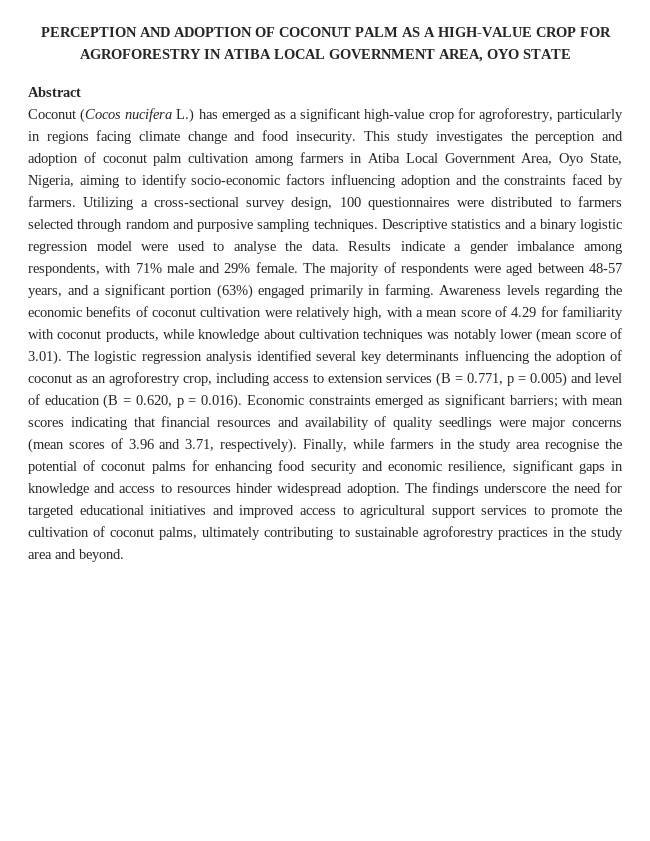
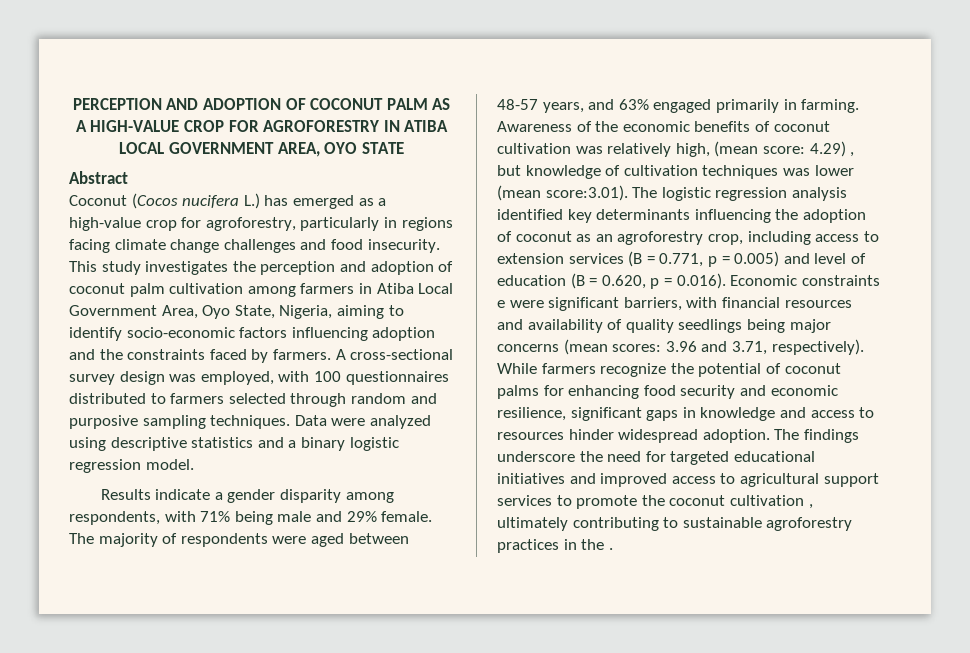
- Coconut (Cocos nucifera L.) has emerged as a significant high-value crop for agroforestry, particularly in regions facing climate change and food insecurity.
+ Coconut (Cocos nucifera L.) has emerged as a high-value crop for agroforestry, particularly in regions facing climate change challenges and food insecurity.
- Utilizing a cross-sectional survey design, 100 questionnaires were distributed to farmers selected through random and purposive sampling techniques.
+ A cross-sectional survey design was employed, with 100 questionnaires distributed to farmers selected through random and purposive sampling techniques.
- Descriptive statistics and a binary logistic regression model were used to analyse the data. Results indicate a gender imbalance among respondents, with 71% male and 29% female.
+ Data were analyzed using descriptive statistics and a binary logistic regression model.
+ Results indicate a gender disparity among respondents, with 71% being male and 29% female.
- The majority of respondents were aged between 48-57 years, and a significant portion (63%) engaged primarily in farming.
+ The majority of respondents were aged between 48-57 years, and 63% engaged primarily in farming.
- Awareness levels regarding the economic benefits of coconut cultivation were relatively high, with a mean score of 4.29 for familiarity with coconut products, while knowledge about cultivation techniques was notably lower (mean score of 3.01). The logistic regression analysis identified several key determinants influencing the adoption of coconut as an agroforestry crop, including access to extension services (B = 0.771, p = 0.005) and level of education (B = 0.620, p = 0.016). Economic constraints emerged as significant barriers; with mean scores indicating that financial resources and availability of quality seedlings were major concerns (mean scores of 3.96 and 3.71, respectively).
+ Awareness of the economic benefits of coconut cultivation was relatively high, (mean score: 4.29) , but knowledge of cultivation techniques was lower (mean score:3.01). The logistic regression analysis identified key determinants influencing the adoption of coconut as an agroforestry crop, including access to extension services (B = 0.771, p = 0.005) and level of education (B = 0.620, p = 0.016). Economic constraints e were significant barriers, with financial resources and availability of quality seedlings being major concerns (mean scores: 3.96 and 3.71, respectively).
- Finally, while farmers in the study area recognise the potential of coconut palms for enhancing food security and economic resilience, significant gaps in knowledge and access to resources hinder widespread adoption.
+ While farmers recognize the potential of coconut palms for enhancing food security and economic resilience, significant gaps in knowledge and access to resources hinder widespread adoption.
- The findings underscore the need for targeted educational initiatives and improved access to agricultural support services to promote the cultivation of coconut palms, ultimately contributing to sustainable agroforestry practices in the study area and beyond.
+ The findings underscore the need for targeted educational initiatives and improved access to agricultural support services to promote the coconut cultivation , ultimately contributing to sustainable agroforestry practices in the .

